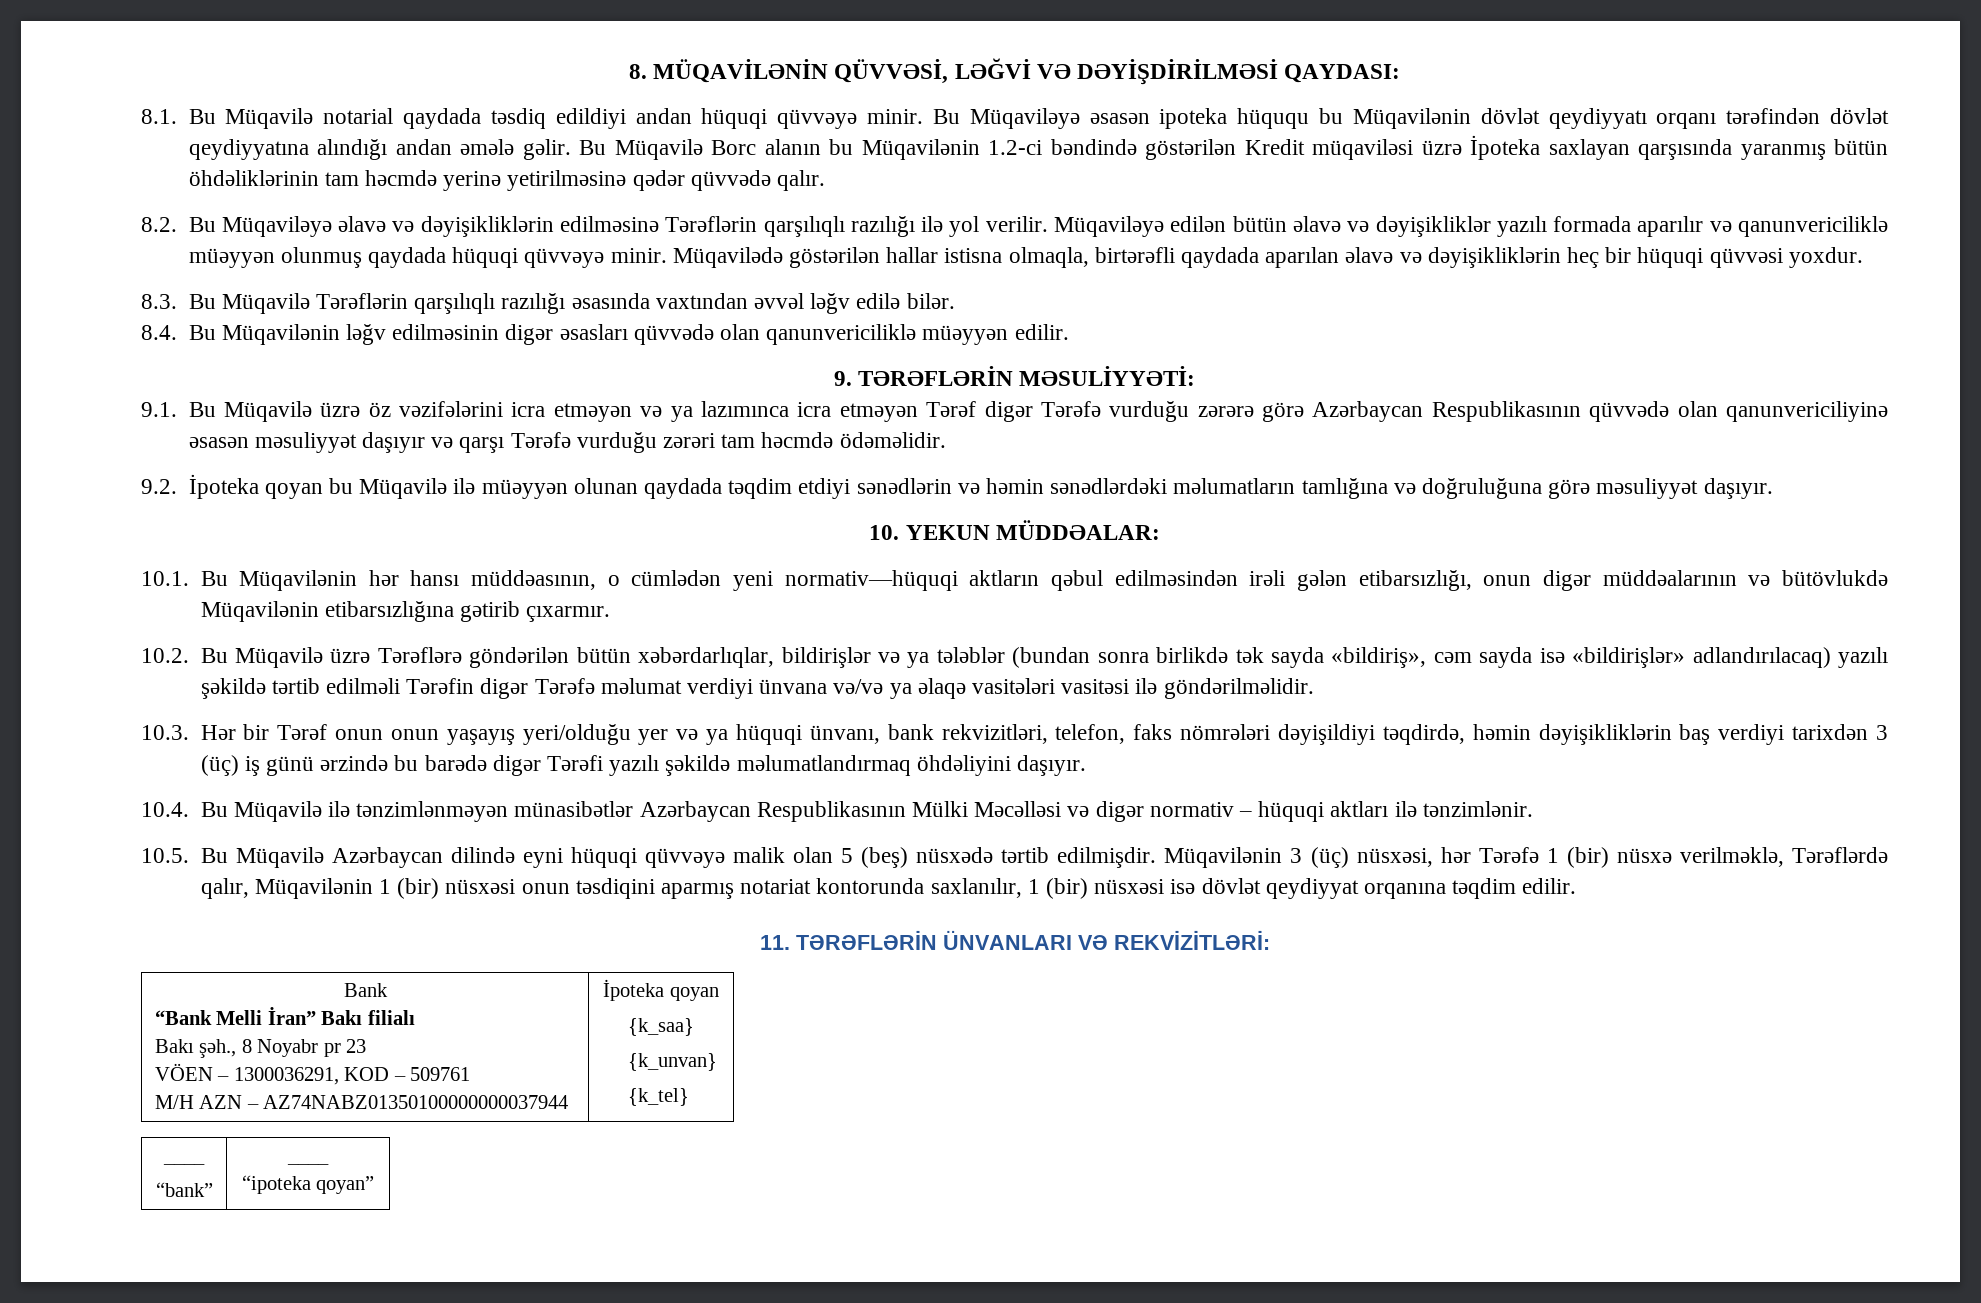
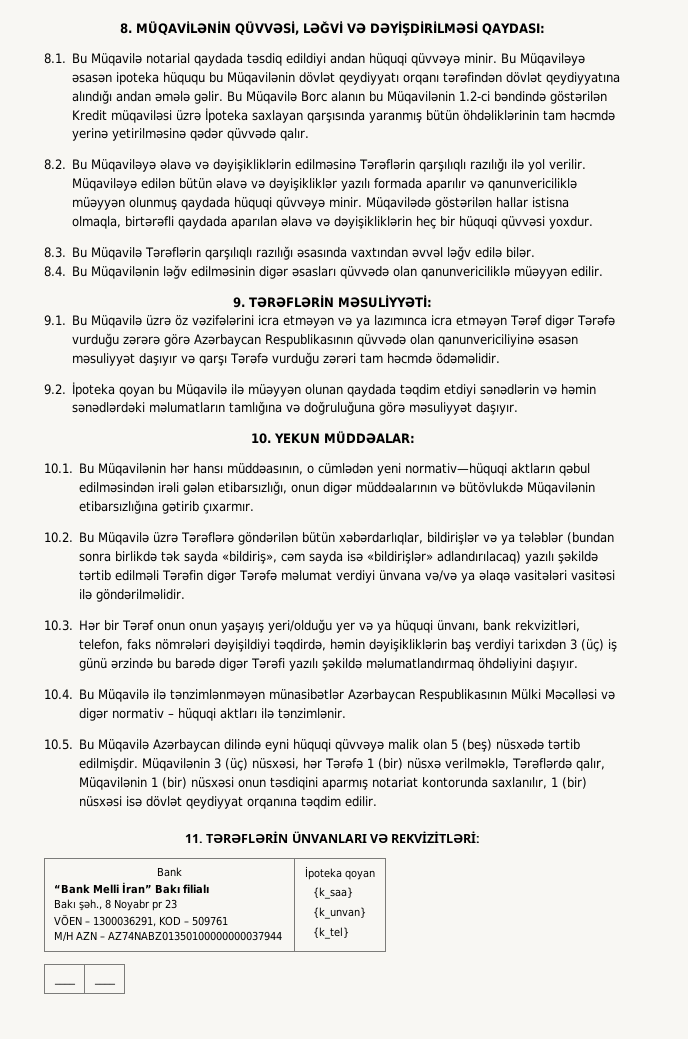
  Bank
  “Bank Melli İran” Bakı filialı
  Bakı şəh., 8 Noyabr pr 23
  VÖEN – 1300036291, KOD – 509761
  M/H AZN – AZ74NABZ01350100000000037944 | İpoteka qoyan
  {k_saa}
  {k_unvan}
  {k_tel}
- ____
- “bank” | ____
- “ipoteka qoyan”
+ ____ | ____

